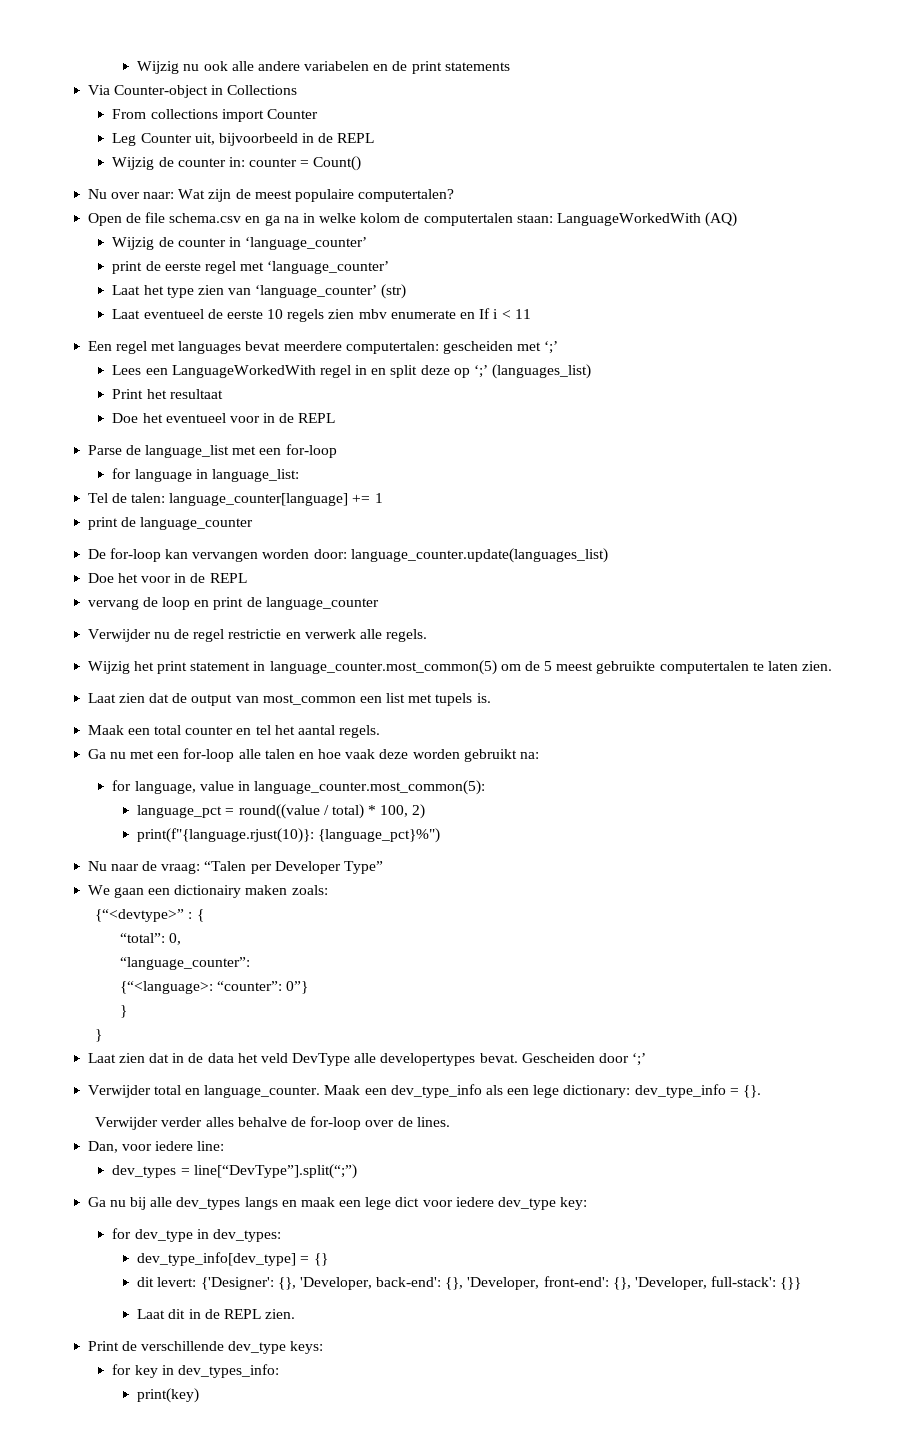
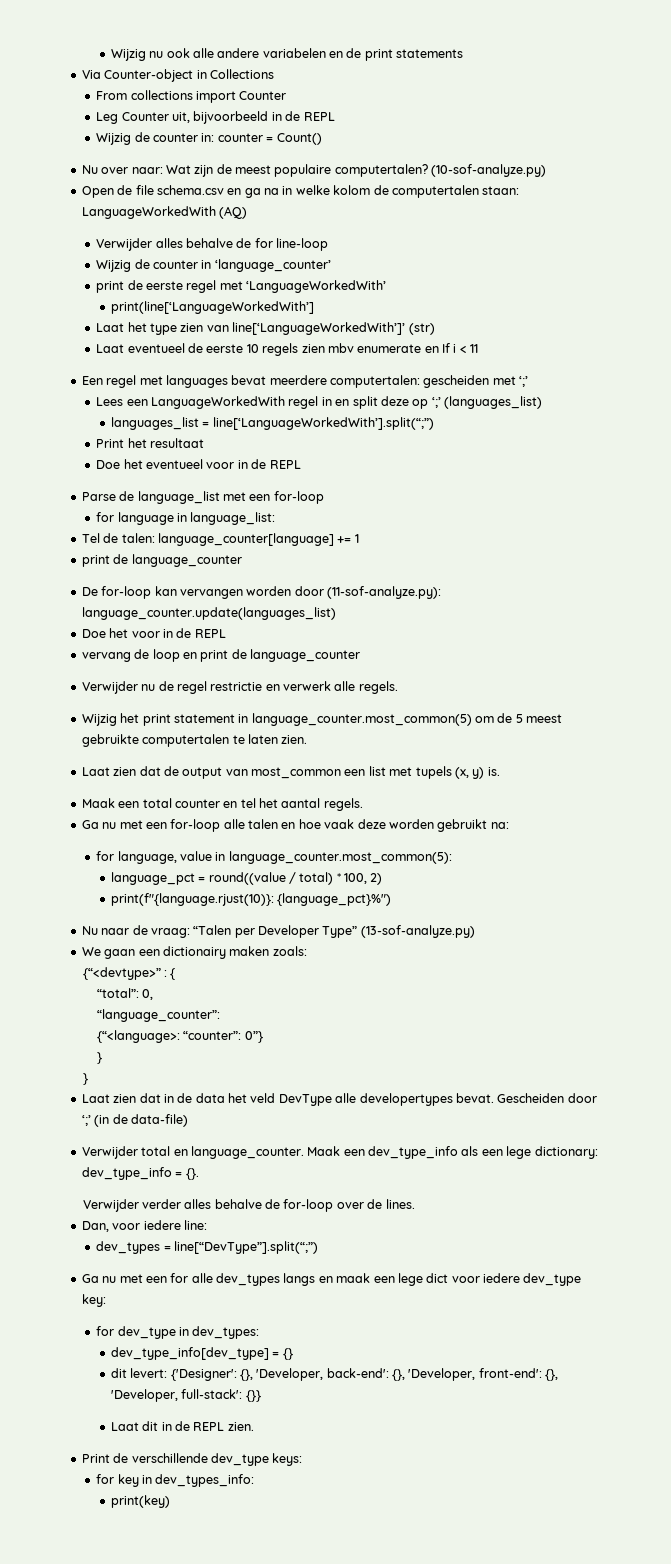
+ (10-sof-analyze.py)
+ Verwijder alles behalve de for line-loop
- print de eerste regel met ‘language_counter’
+ print de eerste regel met ‘LanguageWorkedWith’
+ print(line[‘LanguageWorkedWith’]
- Laat het type zien van ‘language_counter’ (str)
+ Laat het type zien van line[‘LanguageWorkedWith’]’ (str)
+ languages_list = line[‘LanguageWorkedWith’].split(“;”)
- De for-loop kan vervangen worden door: language_counter.update(languages_list)
+ De for-loop kan vervangen worden door (11-sof-analyze.py): language_counter.update(languages_list)
- Laat zien dat de output van most_common een list met tupels is.
+ Laat zien dat de output van most_common een list met tupels (x, y) is.
- Nu naar de vraag: “Talen per Developer Type”
+ Nu naar de vraag: “Talen per Developer Type” (13-sof-analyze.py)
- Gescheiden door ‘;’
+ Gescheiden door ‘;’ (in de data-file)
- Ga nu bij alle dev_types langs en maak een lege dict voor iedere dev_type key:
+ Ga nu met een for alle dev_types langs en maak een lege dict voor iedere dev_type key:

